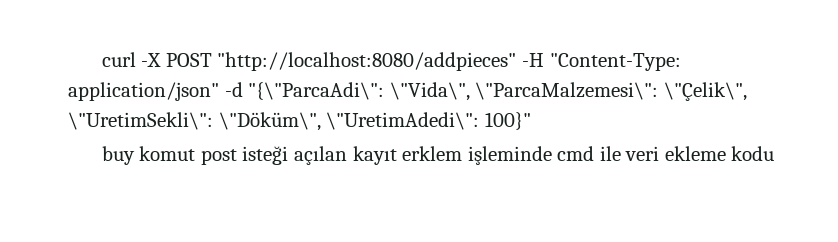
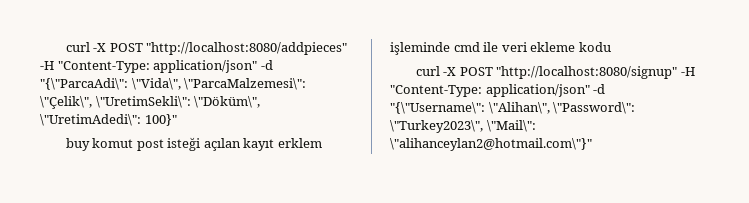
+ curl -X POST "http://localhost:8080/signup" -H "Content-Type: application/json" -d "{\"Username\": \"Alihan\", \"Password\": \"Turkey2023\", \"Mail\": \"alihanceylan2@hotmail.com\"}"

